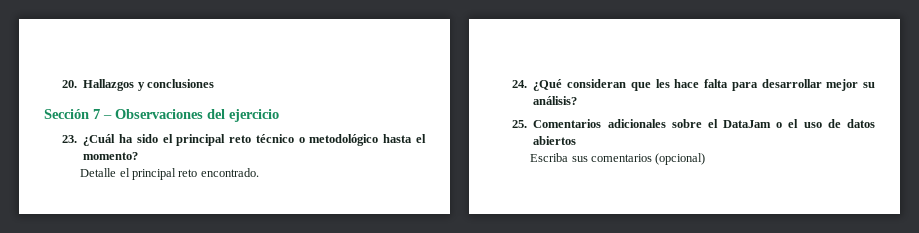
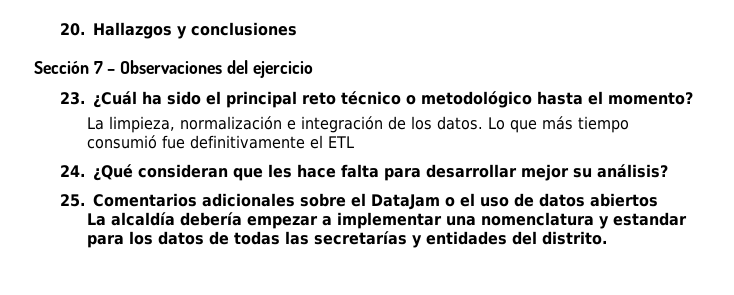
- Detalle el principal reto encontrado.
+ La limpieza, normalización e integración de los datos. Lo que más tiempo consumió fue definitivamente el ETL
- Escriba sus comentarios (opcional)
+ La alcaldía debería empezar a implementar una nomenclatura y estandar para los datos de todas las secretarías y entidades del distrito.

